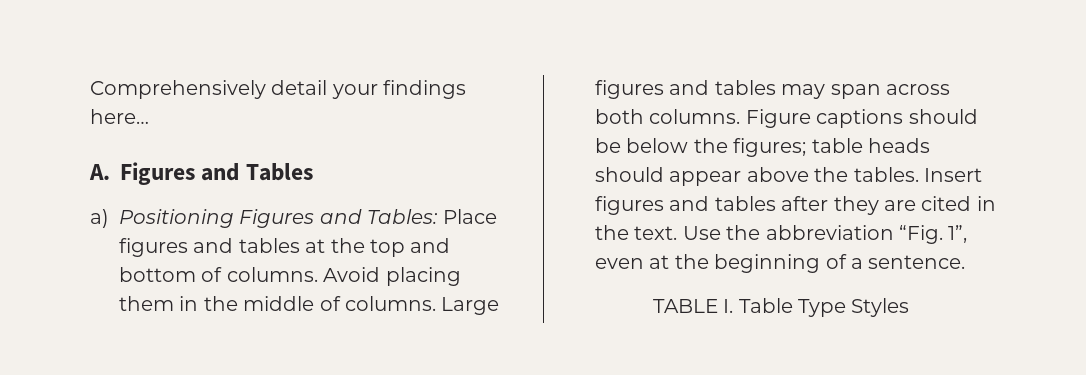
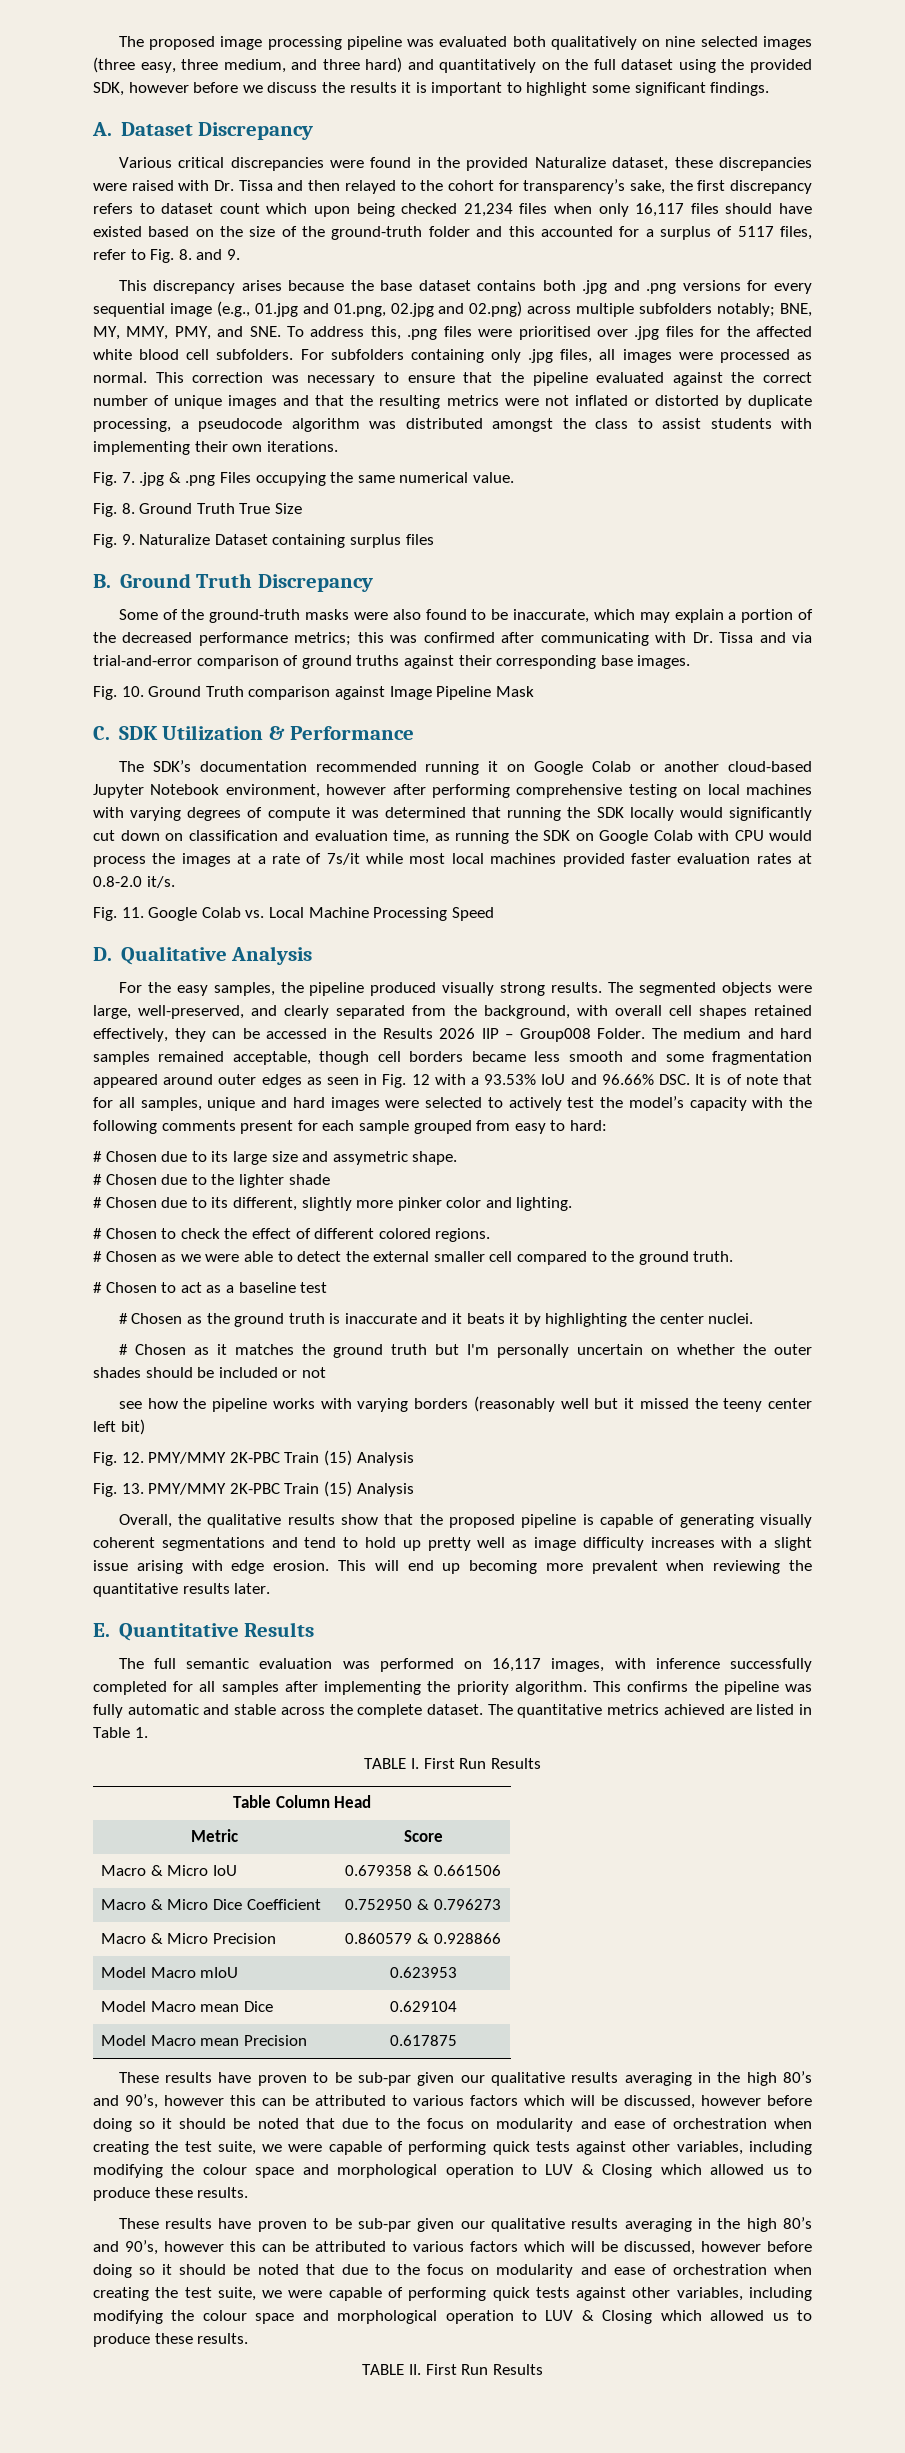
- Comprehensively detail your findings here…
- A. Figures and Tables
- a) Positioning Figures and Tables: Place figures and tables at the top and bottom of columns. Avoid placing them in the middle of columns. Large figures and tables may span across both columns. Figure captions should be below the figures; table heads should appear above the tables. Insert figures and tables after they are cited in the text. Use the abbreviation “Fig. 1”, even at the beginning of a sentence.
- TABLE I. Table Type Styles
+ The proposed image processing pipeline was evaluated both qualitatively on nine selected images (three easy, three medium, and three hard) and quantitatively on the full dataset using the provided SDK, however before we discuss the results it is important to highlight some significant findings.
+ A. Dataset Discrepancy
+ Various critical discrepancies were found in the provided Naturalize dataset, these discrepancies were raised with Dr. Tissa and then relayed to the cohort for transparency’s sake, the first discrepancy refers to dataset count which upon being checked 21,234 files when only 16,117 files should have existed based on the size of the ground-truth folder and this accounted for a surplus of 5117 files, refer to Fig. 8. and 9.
+ This discrepancy arises because the base dataset contains both .jpg and .png versions for every sequential image (e.g., 01.jpg and 01.png, 02.jpg and 02.png) across multiple subfolders notably; BNE, MY, MMY, PMY, and SNE. To address this, .png files were prioritised over .jpg files for the affected white blood cell subfolders. For subfolders containing only .jpg files, all images were processed as normal. This correction was necessary to ensure that the pipeline evaluated against the correct number of unique images and that the resulting metrics were not inflated or distorted by duplicate processing, a pseudocode algorithm was distributed amongst the class to assist students with implementing their own iterations.
+ Fig. 7. .jpg & .png Files occupying the same numerical value.
+ Fig. 8. Ground Truth True Size
+ Fig. 9. Naturalize Dataset containing surplus files
+ B. Ground Truth Discrepancy
+ Some of the ground-truth masks were also found to be inaccurate, which may explain a portion of the decreased performance metrics; this was confirmed after communicating with Dr. Tissa and via trial-and-error comparison of ground truths against their corresponding base images.
+ Fig. 10. Ground Truth comparison against Image Pipeline Mask
+ C. SDK Utilization & Performance
+ The SDK’s documentation recommended running it on Google Colab or another cloud-based Jupyter Notebook environment, however after performing comprehensive testing on local machines with varying degrees of compute it was determined that running the SDK locally would significantly cut down on classification and evaluation time, as running the SDK on Google Colab with CPU would process the images at a rate of 7s/it while most local machines provided faster evaluation rates at 0.8-2.0 it/s.
+ Fig. 11. Google Colab vs. Local Machine Processing Speed
+ D. Qualitative Analysis
+ For the easy samples, the pipeline produced visually strong results. The segmented objects were large, well-preserved, and clearly separated from the background, with overall cell shapes retained effectively, they can be accessed in the Results 2026 IIP – Group008 Folder. The medium and hard samples remained acceptable, though cell borders became less smooth and some fragmentation appeared around outer edges as seen in Fig. 12 with a 93.53% IoU and 96.66% DSC. It is of note that for all samples, unique and hard images were selected to actively test the model’s capacity with the following comments present for each sample grouped from easy to hard:
+ # Chosen due to its large size and assymetric shape.
+ # Chosen due to the lighter shade
+ # Chosen due to its different, slightly more pinker color and lighting.
+ # Chosen to check the effect of different colored regions.
+ # Chosen as we were able to detect the external smaller cell compared to the ground truth.
+ # Chosen to act as a baseline test
+ # Chosen as the ground truth is inaccurate and it beats it by highlighting the center nuclei.
+ # Chosen as it matches the ground truth but I'm personally uncertain on whether the outer shades should be included or not
+ see how the pipeline works with varying borders (reasonably well but it missed the teeny center left bit)
+ Fig. 12. PMY/MMY 2K-PBC Train (15) Analysis
+ Fig. 13. PMY/MMY 2K-PBC Train (15) Analysis
+ Overall, the qualitative results show that the proposed pipeline is capable of generating visually coherent segmentations and tend to hold up pretty well as image difficulty increases with a slight issue arising with edge erosion. This will end up becoming more prevalent when reviewing the quantitative results later.
+ E. Quantitative Results
+ The full semantic evaluation was performed on 16,117 images, with inference successfully completed for all samples after implementing the priority algorithm. This confirms the pipeline was fully automatic and stable across the complete dataset. The quantitative metrics achieved are listed in Table 1.
+ TABLE I. First Run Results
+ Table Column Head
+ Metric | Score
+ Macro & Micro IoU | 0.679358 & 0.661506
+ Macro & Micro Dice Coefficient | 0.752950 & 0.796273
+ Macro & Micro Precision | 0.860579 & 0.928866
+ Model Macro mIoU | 0.623953
+ Model Macro mean Dice | 0.629104
+ Model Macro mean Precision | 0.617875
+ These results have proven to be sub-par given our qualitative results averaging in the high 80’s and 90’s, however this can be attributed to various factors which will be discussed, however before doing so it should be noted that due to the focus on modularity and ease of orchestration when creating the test suite, we were capable of performing quick tests against other variables, including modifying the colour space and morphological operation to LUV & Closing which allowed us to produce these results.
+ These results have proven to be sub-par given our qualitative results averaging in the high 80’s and 90’s, however this can be attributed to various factors which will be discussed, however before doing so it should be noted that due to the focus on modularity and ease of orchestration when creating the test suite, we were capable of performing quick tests against other variables, including modifying the colour space and morphological operation to LUV & Closing which allowed us to produce these results.
+ TABLE II. First Run Results

